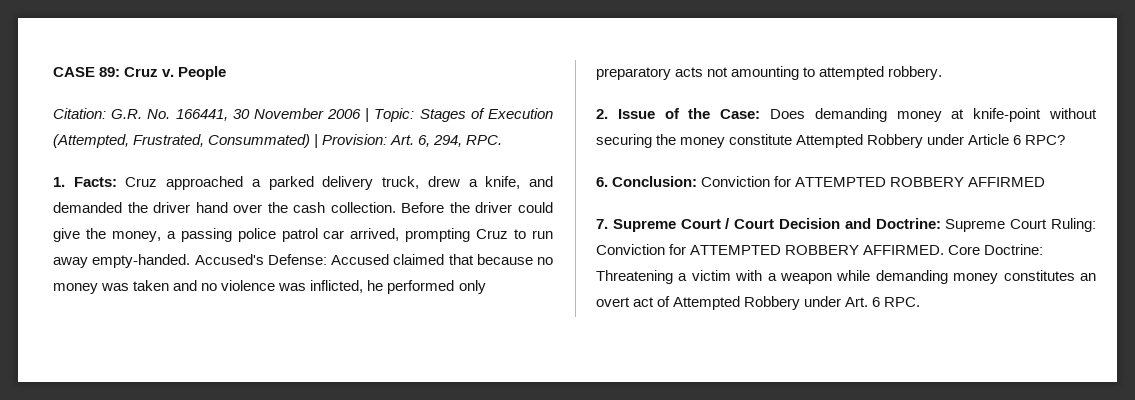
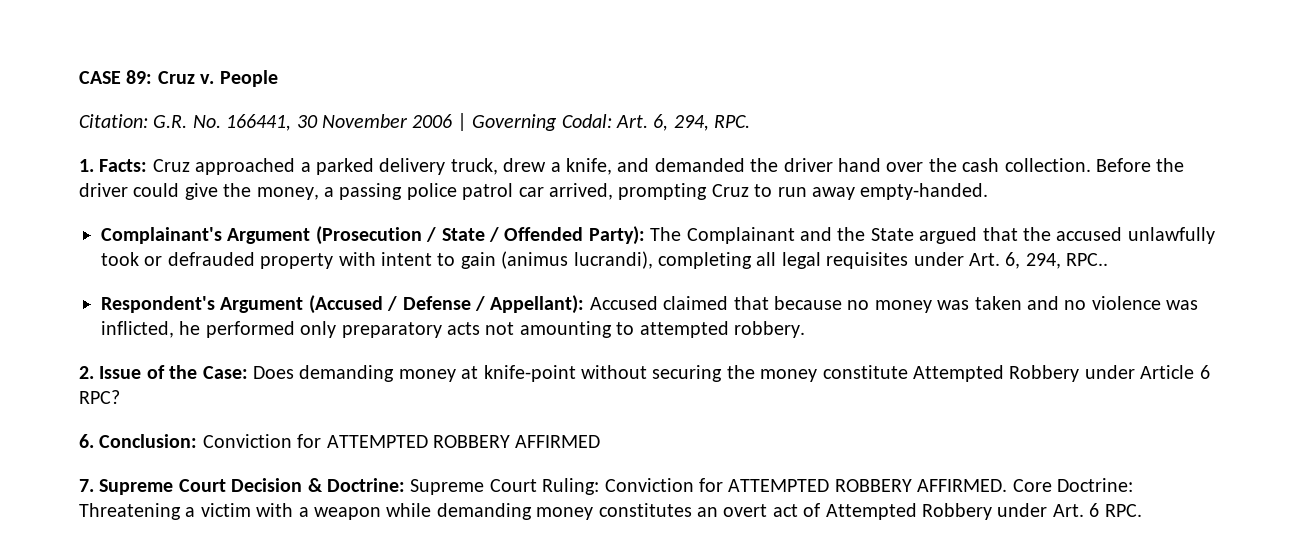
- Citation: G.R. No. 166441, 30 November 2006 | Topic: Stages of Execution (Attempted, Frustrated, Consummated) | Provision: Art. 6, 294, RPC.
+ Citation: G.R. No. 166441, 30 November 2006 | Governing Codal: Art. 6, 294, RPC.
- Before the driver could give the money, a passing police patrol car arrived, prompting Cruz to run away empty-handed. Accused's Defense: Accused claimed that because no money was taken and no violence was inflicted, he performed only preparatory acts not amounting to attempted robbery.
+ Before the driver could give the money, a passing police patrol car arrived, prompting Cruz to run away empty-handed.
+ Complainant's Argument (Prosecution / State / Offended Party): The Complainant and the State argued that the accused unlawfully took or defrauded property with intent to gain (animus lucrandi), completing all legal requisites under Art. 6, 294, RPC..
+ Respondent's Argument (Accused / Defense / Appellant): Accused claimed that because no money was taken and no violence was inflicted, he performed only preparatory acts not amounting to attempted robbery.
- 7. Supreme Court / Court Decision and Doctrine: Supreme Court Ruling: Conviction for ATTEMPTED ROBBERY AFFIRMED.
+ 7. Supreme Court Decision & Doctrine: Supreme Court Ruling: Conviction for ATTEMPTED ROBBERY AFFIRMED.

